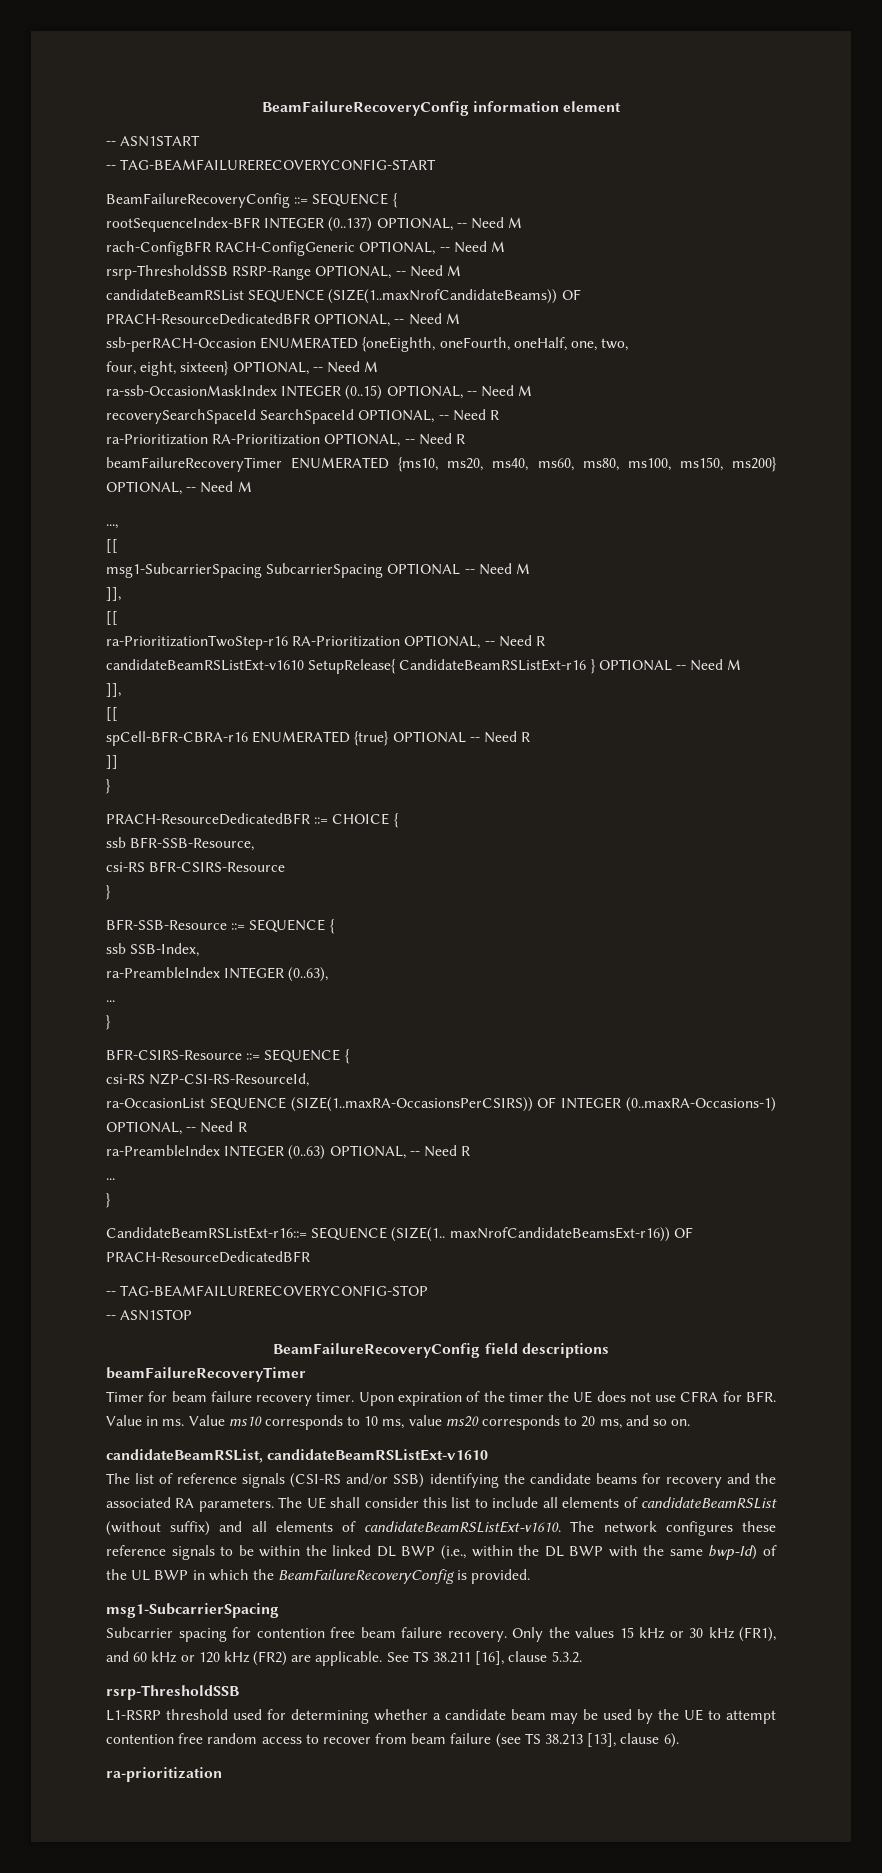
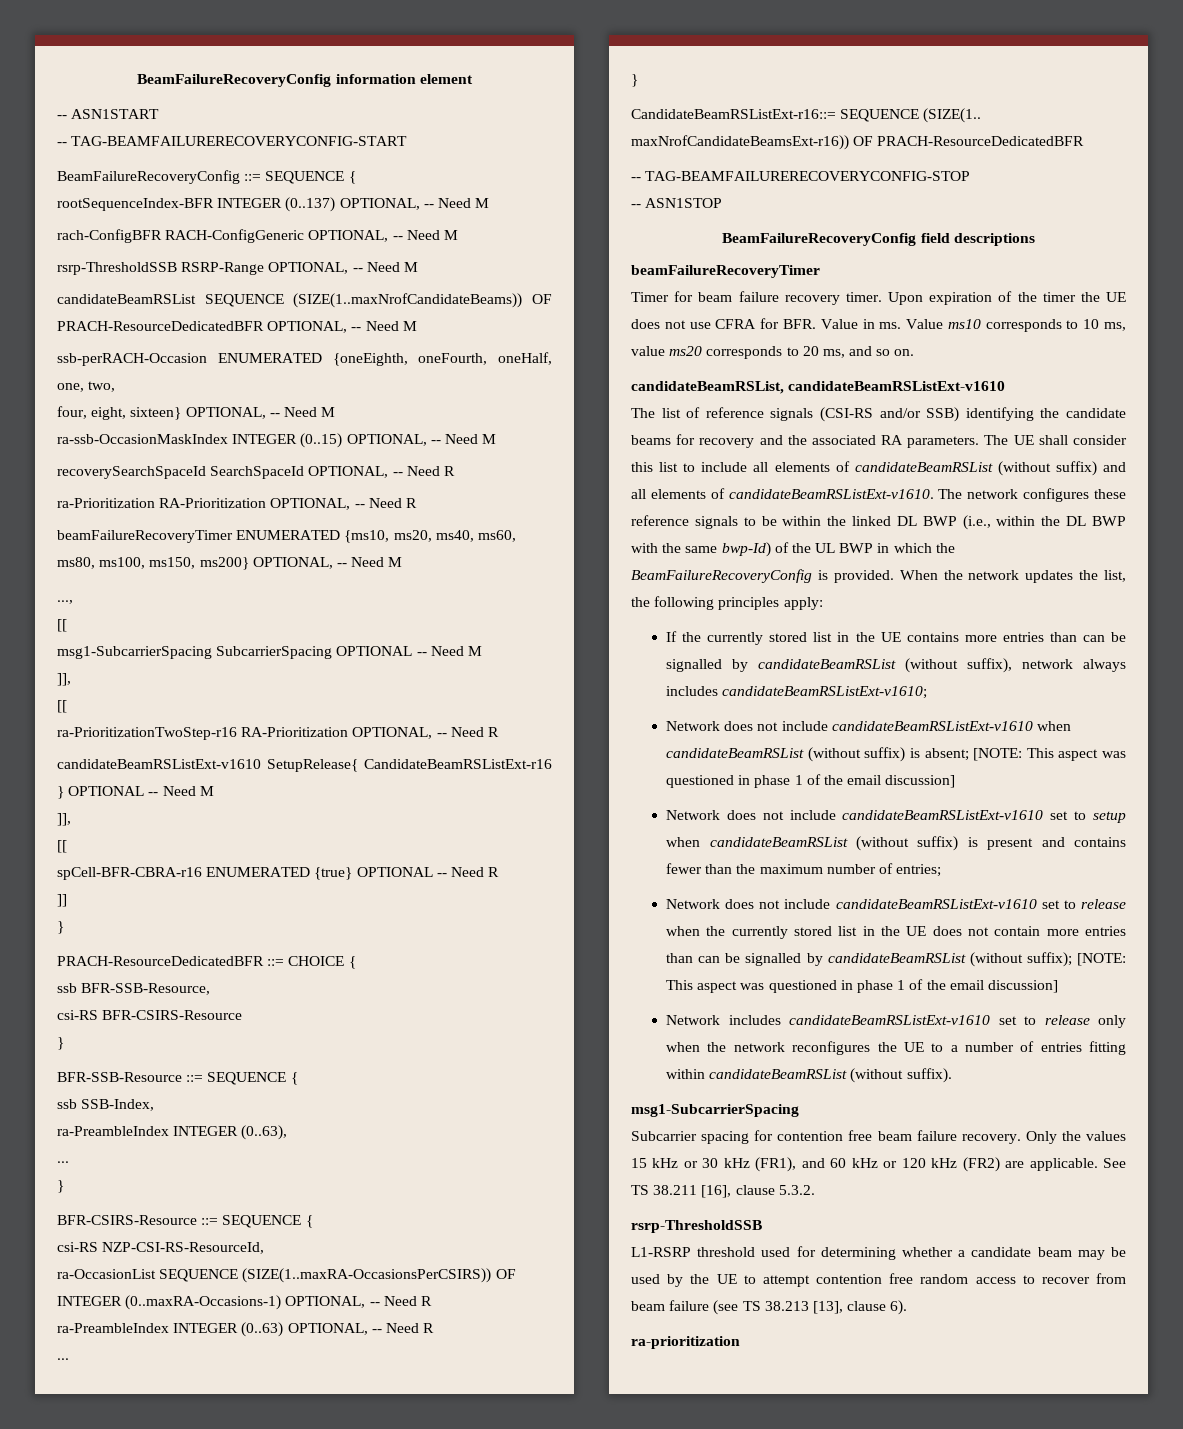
+ When the network updates the list, the following principles apply:
+ If the currently stored list in the UE contains more entries than can be signalled by candidateBeamRSList (without suffix), network always includes candidateBeamRSListExt-v1610;
+ Network does not include candidateBeamRSListExt-v1610 when candidateBeamRSList (without suffix) is absent; [NOTE: This aspect was questioned in phase 1 of the email discussion]
+ Network does not include candidateBeamRSListExt-v1610 set to setup when candidateBeamRSList (without suffix) is present and contains fewer than the maximum number of entries;
+ Network does not include candidateBeamRSListExt-v1610 set to release when the currently stored list in the UE does not contain more entries than can be signalled by candidateBeamRSList (without suffix); [NOTE: This aspect was questioned in phase 1 of the email discussion]
+ Network includes candidateBeamRSListExt-v1610 set to release only when the network reconfigures the UE to a number of entries fitting within candidateBeamRSList (without suffix).

